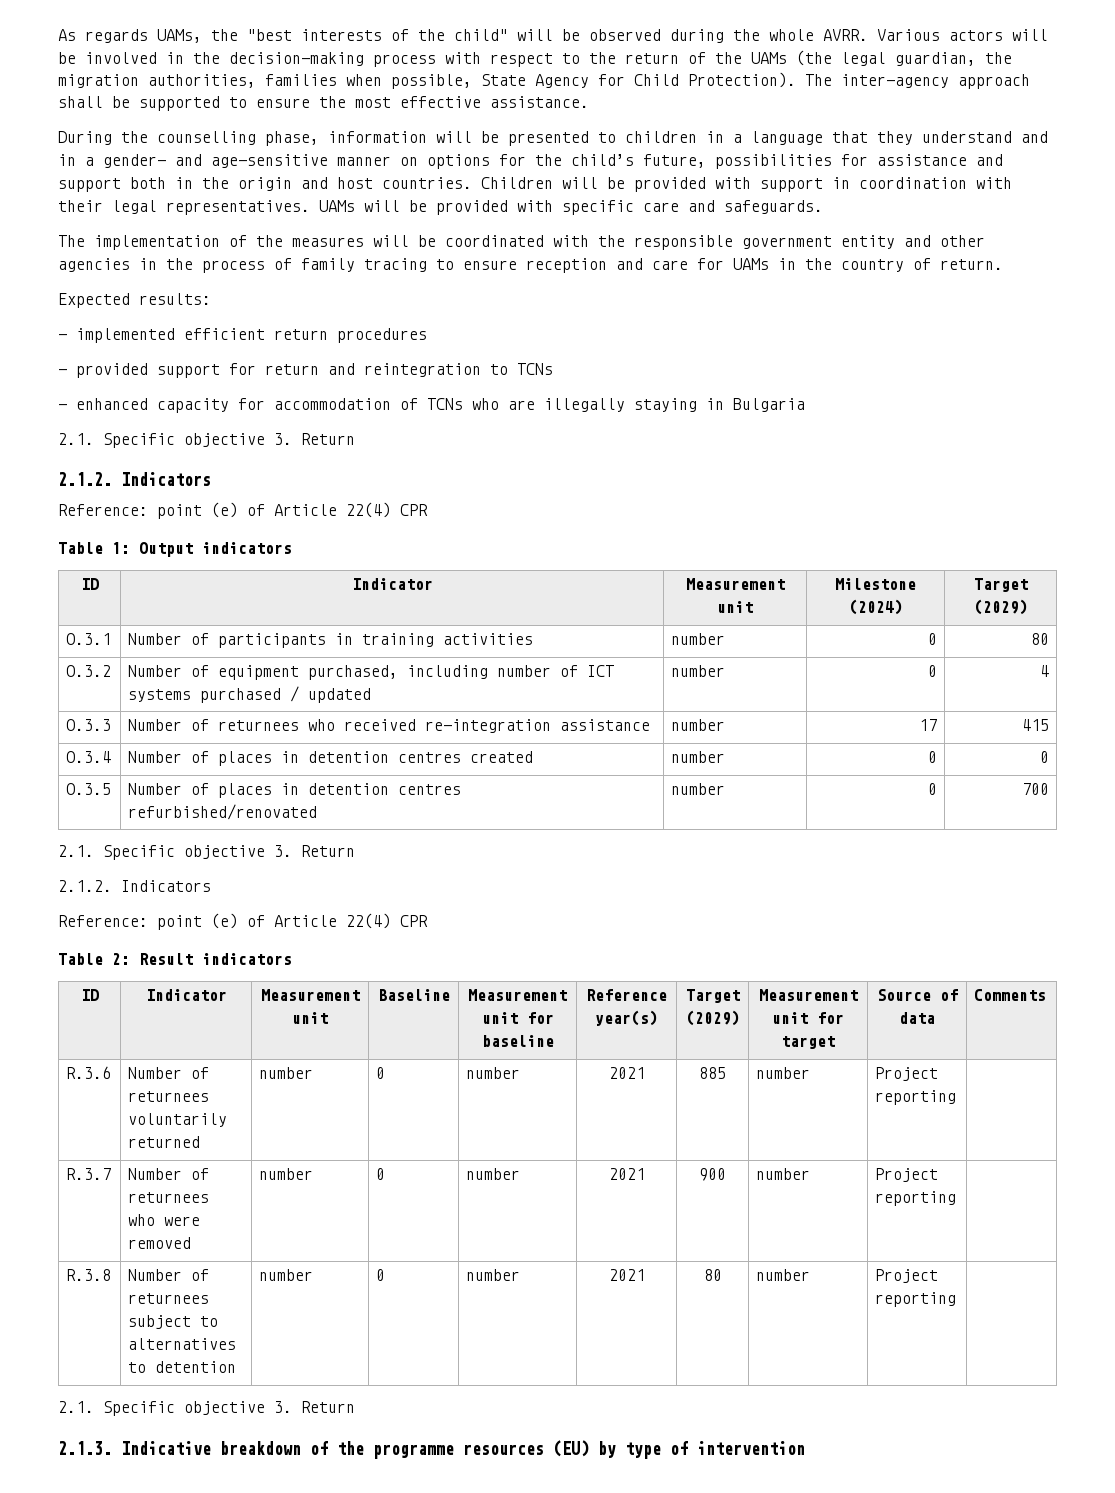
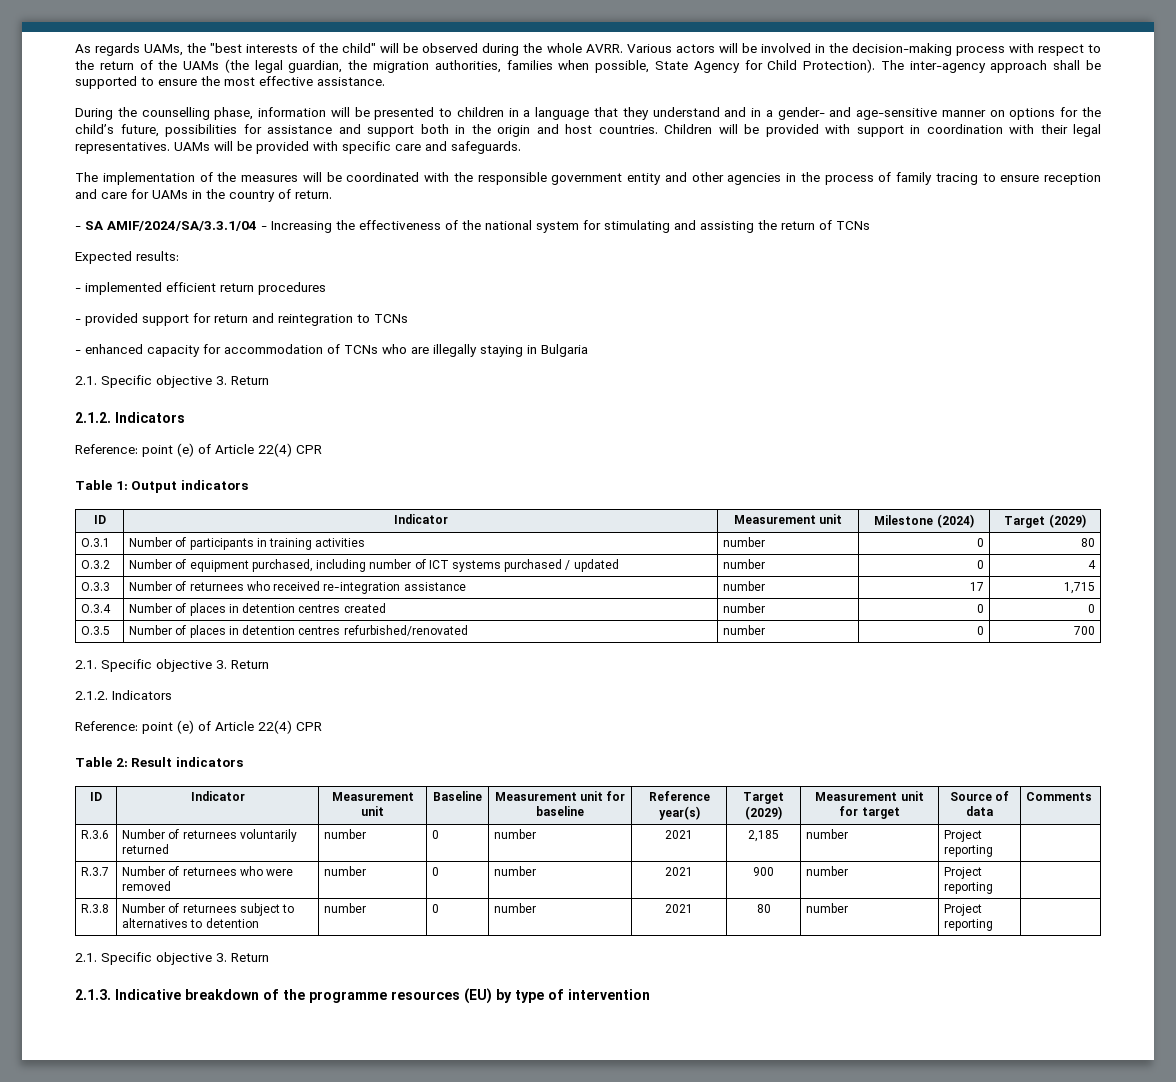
+ - SA AMIF/2024/SA/3.3.1/04 - Increasing the effectiveness of the national system for stimulating and assisting the return of TCNs
- O.3.3 | Number of returnees who received re-integration assistance | number | 17 | 415
+ O.3.3 | Number of returnees who received re-integration assistance | number | 17 | 1,715
- R.3.6 | Number of returnees voluntarily returned | number | 0 | number | 2021 | 885 | number | Project reporting |
+ R.3.6 | Number of returnees voluntarily returned | number | 0 | number | 2021 | 2,185 | number | Project reporting |

